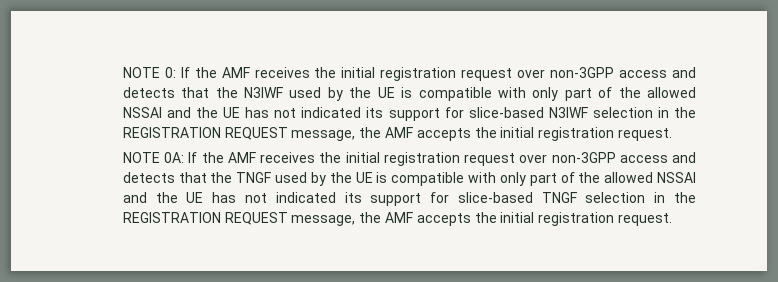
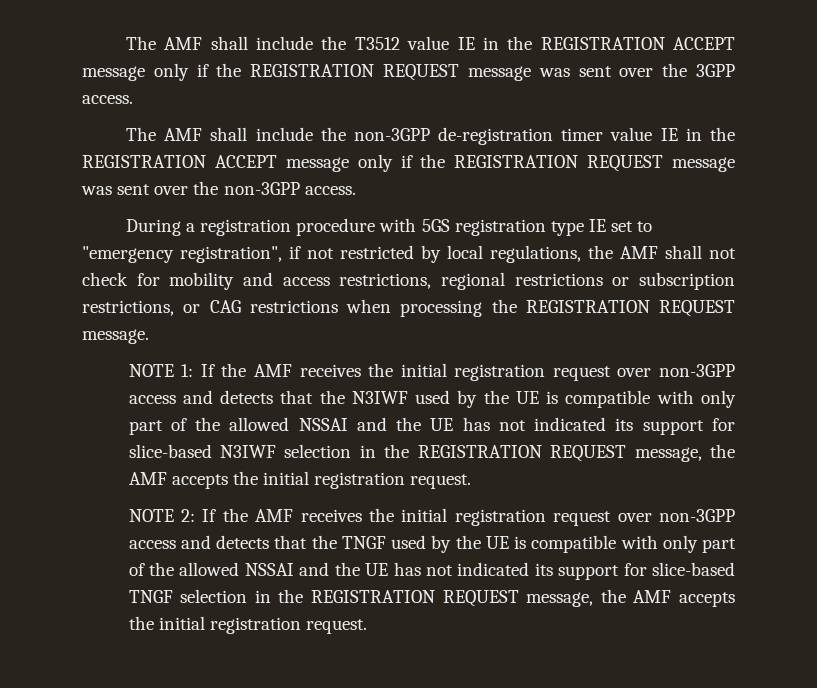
- NOTE 0: If the AMF receives the initial registration request over non-3GPP access and detects that the N3IWF used by the UE is compatible with only part of the allowed NSSAI and the UE has not indicated its support for slice-based N3IWF selection in the REGISTRATION REQUEST message, the AMF accepts the initial registration request.
+ The AMF shall include the T3512 value IE in the REGISTRATION ACCEPT message only if the REGISTRATION REQUEST message was sent over the 3GPP access.
+ The AMF shall include the non-3GPP de-registration timer value IE in the REGISTRATION ACCEPT message only if the REGISTRATION REQUEST message was sent over the non-3GPP access.
+ During a registration procedure with 5GS registration type IE set to "emergency registration", if not restricted by local regulations, the AMF shall not check for mobility and access restrictions, regional restrictions or subscription restrictions, or CAG restrictions when processing the REGISTRATION REQUEST message.
+ NOTE 1: If the AMF receives the initial registration request over non-3GPP access and detects that the N3IWF used by the UE is compatible with only part of the allowed NSSAI and the UE has not indicated its support for slice-based N3IWF selection in the REGISTRATION REQUEST message, the AMF accepts the initial registration request.
- NOTE 0A: If the AMF receives the initial registration request over non-3GPP access and detects that the TNGF used by the UE is compatible with only part of the allowed NSSAI and the UE has not indicated its support for slice-based TNGF selection in the REGISTRATION REQUEST message, the AMF accepts the initial registration request.
+ NOTE 2: If the AMF receives the initial registration request over non-3GPP access and detects that the TNGF used by the UE is compatible with only part of the allowed NSSAI and the UE has not indicated its support for slice-based TNGF selection in the REGISTRATION REQUEST message, the AMF accepts the initial registration request.

